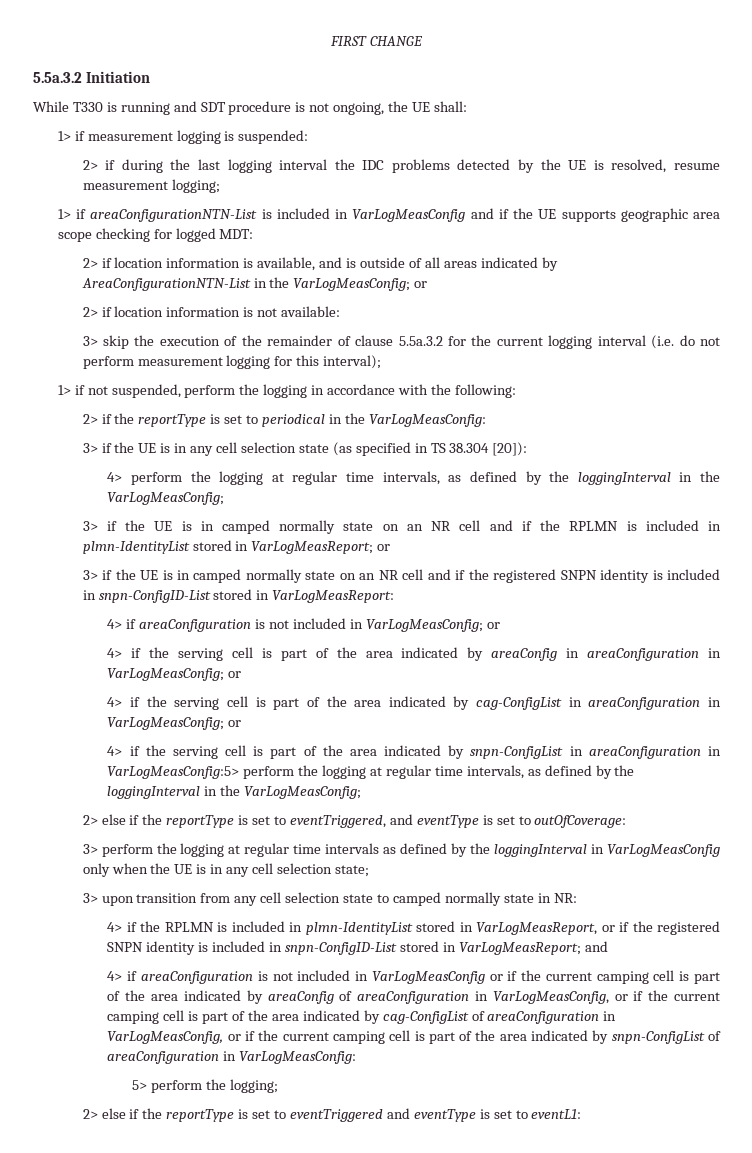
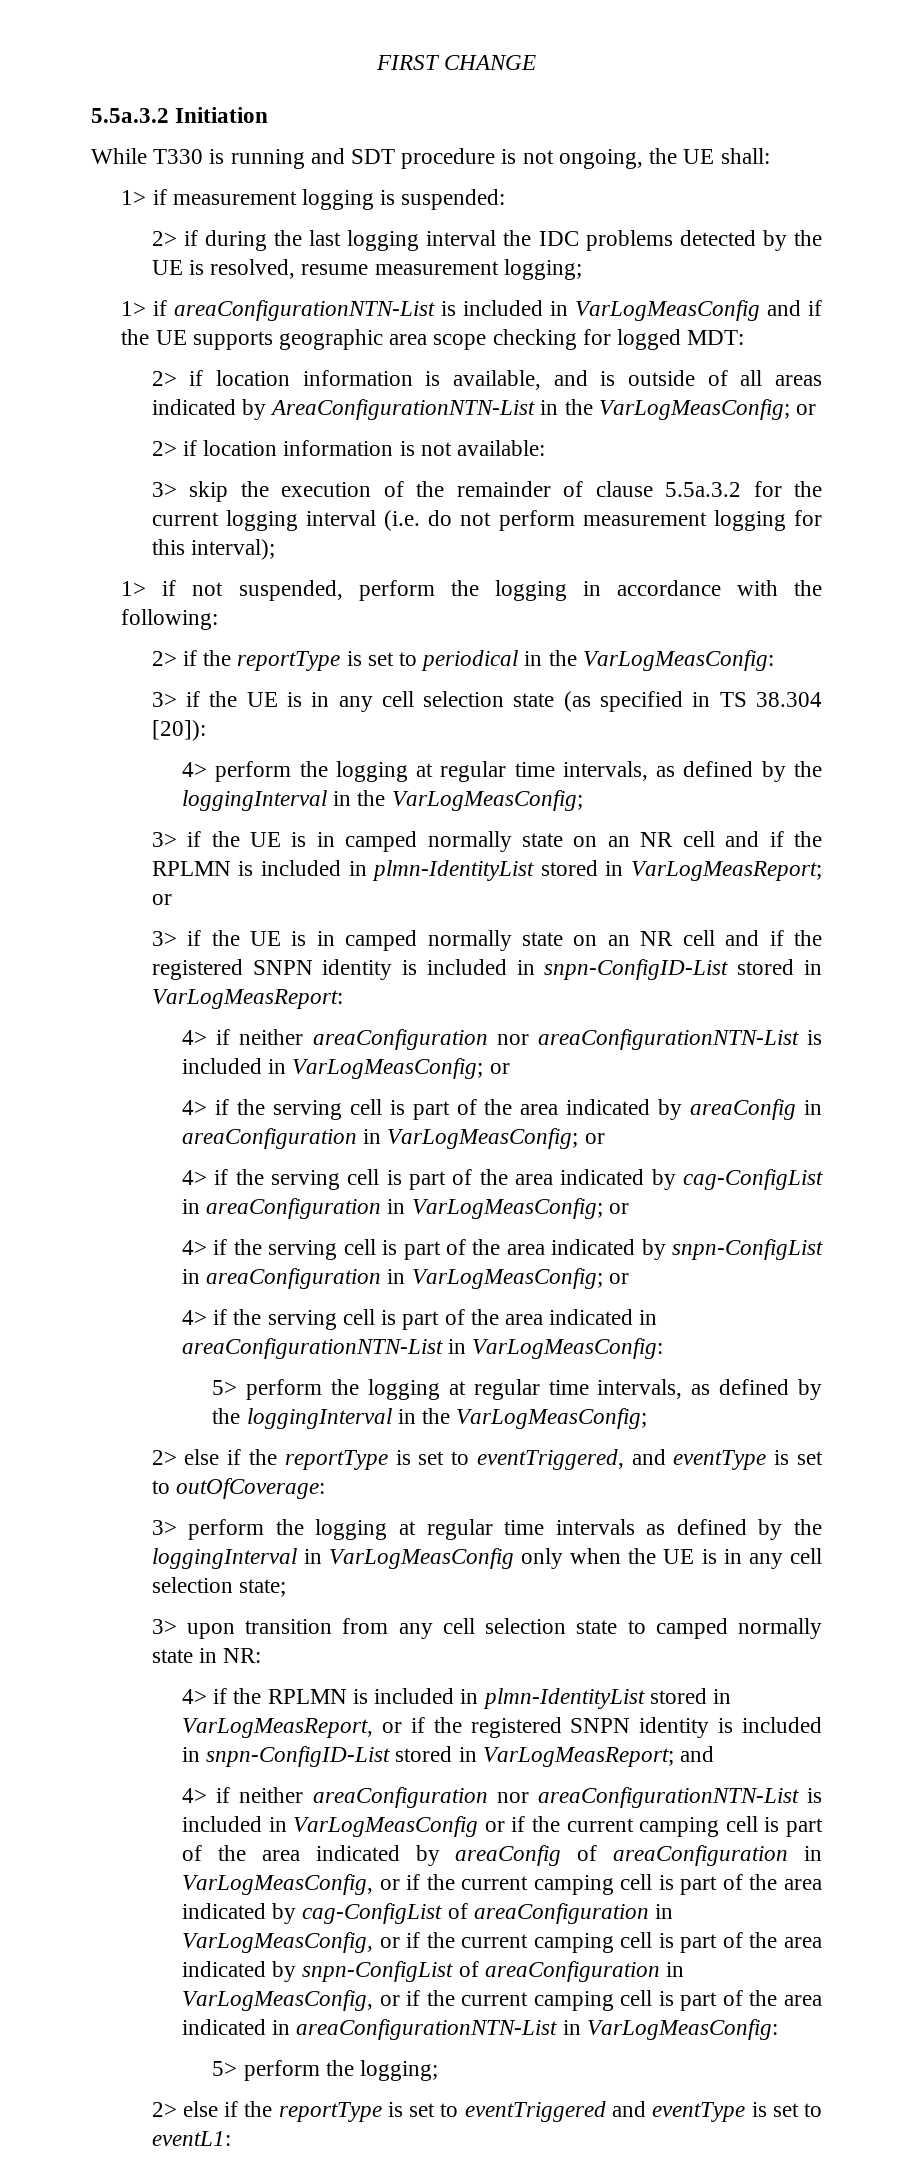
- 4> if areaConfiguration is not included in VarLogMeasConfig; or
+ 4> if neither areaConfiguration nor areaConfigurationNTN-List is included in VarLogMeasConfig; or
- 4> if the serving cell is part of the area indicated by snpn-ConfigList in areaConfiguration in VarLogMeasConfig:5> perform the logging at regular time intervals, as defined by the loggingInterval in the VarLogMeasConfig;
+ 4> if the serving cell is part of the area indicated by snpn-ConfigList in areaConfiguration in VarLogMeasConfig; or
+ 4> if the serving cell is part of the area indicated in areaConfigurationNTN-List in VarLogMeasConfig:
+ 5> perform the logging at regular time intervals, as defined by the loggingInterval in the VarLogMeasConfig;
- 4> if areaConfiguration is not included in VarLogMeasConfig or if the current camping cell is part of the area indicated by areaConfig of areaConfiguration in VarLogMeasConfig, or if the current camping cell is part of the area indicated by cag-ConfigList of areaConfiguration in VarLogMeasConfig, or if the current camping cell is part of the area indicated by snpn-ConfigList of areaConfiguration in VarLogMeasConfig:
+ 4> if neither areaConfiguration nor areaConfigurationNTN-List is included in VarLogMeasConfig or if the current camping cell is part of the area indicated by areaConfig of areaConfiguration in VarLogMeasConfig, or if the current camping cell is part of the area indicated by cag-ConfigList of areaConfiguration in VarLogMeasConfig, or if the current camping cell is part of the area indicated by snpn-ConfigList of areaConfiguration in VarLogMeasConfig, or if the current camping cell is part of the area indicated in areaConfigurationNTN-List in VarLogMeasConfig:

